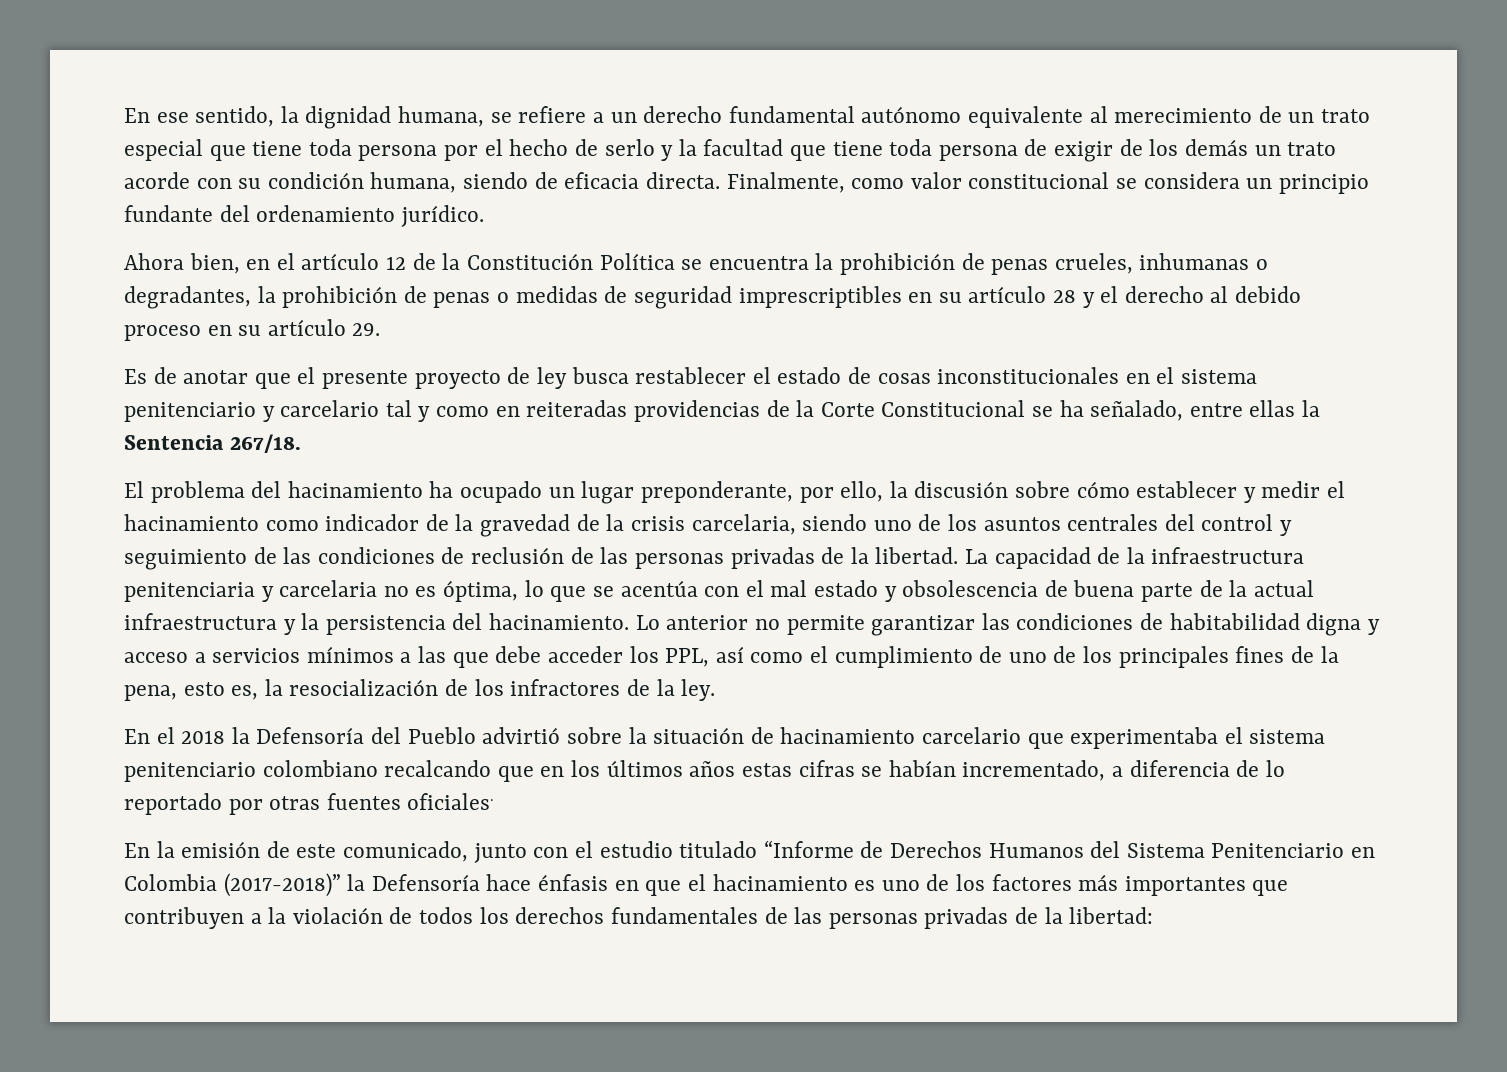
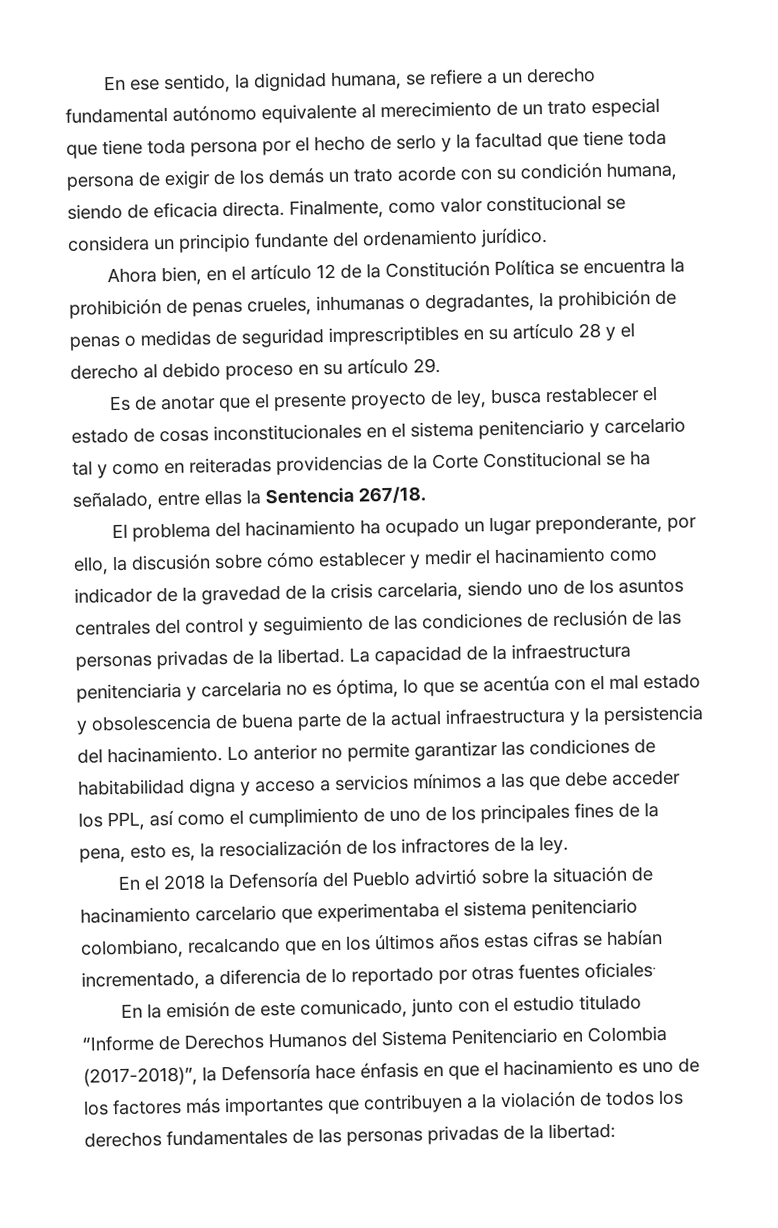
- Es de anotar que el presente proyecto de ley busca restablecer el estado de cosas inconstitucionales en el sistema penitenciario y carcelario tal y como en reiteradas providencias de la Corte Constitucional se ha señalado, entre ellas la Sentencia 267/18.
+ Es de anotar que el presente proyecto de ley, busca restablecer el estado de cosas inconstitucionales en el sistema penitenciario y carcelario tal y como en reiteradas providencias de la Corte Constitucional se ha señalado, entre ellas la Sentencia 267/18.
- En el 2018 la Defensoría del Pueblo advirtió sobre la situación de hacinamiento carcelario que experimentaba el sistema penitenciario colombiano recalcando que en los últimos años estas cifras se habían incrementado, a diferencia de lo reportado por otras fuentes oficiales.
+ En el 2018 la Defensoría del Pueblo advirtió sobre la situación de hacinamiento carcelario que experimentaba el sistema penitenciario colombiano, recalcando que en los últimos años estas cifras se habían incrementado, a diferencia de lo reportado por otras fuentes oficiales.
- En la emisión de este comunicado, junto con el estudio titulado “Informe de Derechos Humanos del Sistema Penitenciario en Colombia (2017-2018)” la Defensoría hace énfasis en que el hacinamiento es uno de los factores más importantes que contribuyen a la violación de todos los derechos fundamentales de las personas privadas de la libertad:
+ En la emisión de este comunicado, junto con el estudio titulado “Informe de Derechos Humanos del Sistema Penitenciario en Colombia (2017-2018)”, la Defensoría hace énfasis en que el hacinamiento es uno de los factores más importantes que contribuyen a la violación de todos los derechos fundamentales de las personas privadas de la libertad:

